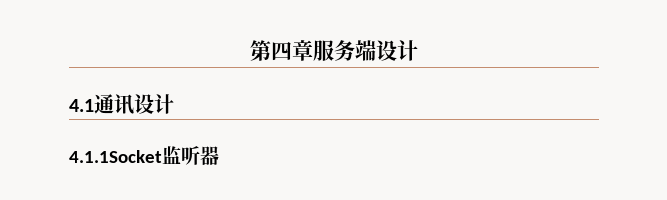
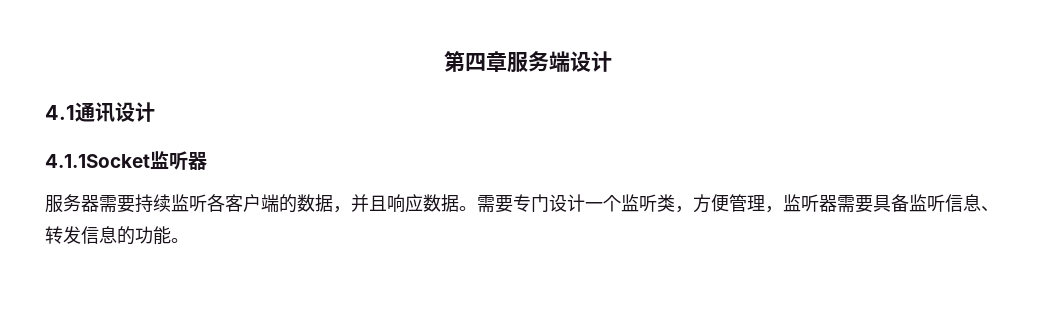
+ 服务器需要持续监听各客户端的数据，并且响应数据。需要专门设计一个监听类，方便管理，监听器需要具备监听信息、转发信息的功能。

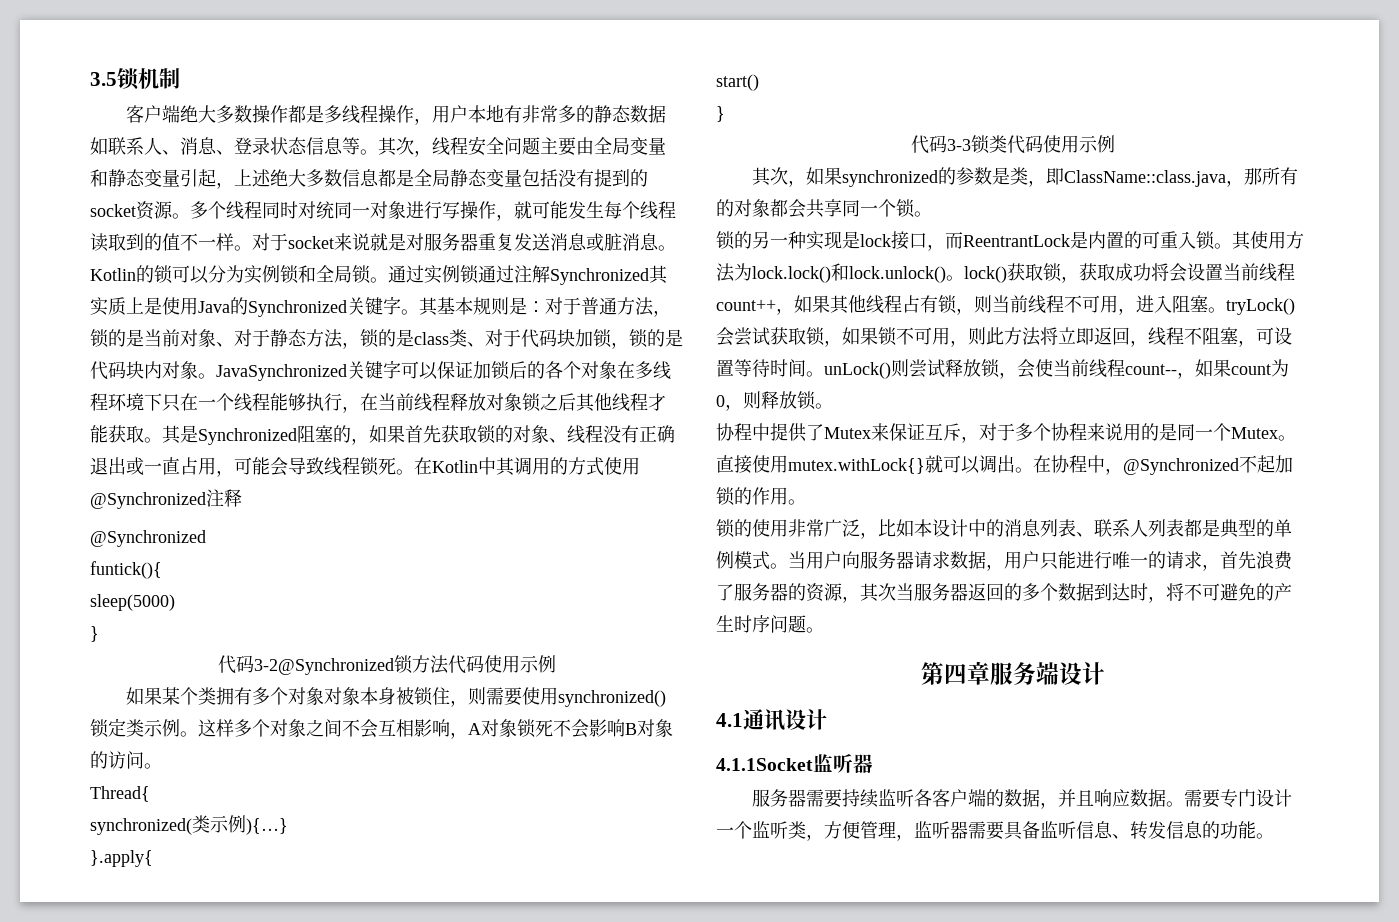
+ 3.5锁机制
+ 客户端绝大多数操作都是多线程操作，用户本地有非常多的静态数据如联系人、消息、登录状态信息等。其次，线程安全问题主要由全局变量和静态变量引起，上述绝大多数信息都是全局静态变量包括没有提到的socket资源。多个线程同时对统同一对象进行写操作，就可能发生每个线程读取到的值不一样。对于socket来说就是对服务器重复发送消息或脏消息。Kotlin的锁可以分为实例锁和全局锁。通过实例锁通过注解Synchronized其实质上是使用Java的Synchronized关键字。其基本规则是：对于普通方法，锁的是当前对象、对于静态方法，锁的是class类、对于代码块加锁，锁的是代码块内对象。JavaSynchronized关键字可以保证加锁后的各个对象在多线程环境下只在一个线程能够执行，在当前线程释放对象锁之后其他线程才能获取。其是Synchronized阻塞的，如果首先获取锁的对象、线程没有正确退出或一直占用，可能会导致线程锁死。在Kotlin中其调用的方式使用@Synchronized注释
+ @Synchronized
+ funtick(){
+ sleep(5000)
+ }
+ 代码3-2@Synchronized锁方法代码使用示例
+ 如果某个类拥有多个对象对象本身被锁住，则需要使用synchronized()锁定类示例。这样多个对象之间不会互相影响，A对象锁死不会影响B对象的访问。
+ Thread{
+ synchronized(类示例){…}
+ }.apply{
+ start()
+ }
+ 代码3-3锁类代码使用示例
+ 其次，如果synchronized的参数是类，即ClassName::class.java，那所有的对象都会共享同一个锁。
+ 锁的另一种实现是lock接口，而ReentrantLock是内置的可重入锁。其使用方法为lock.lock()和lock.unlock()。lock()获取锁，获取成功将会设置当前线程count++，如果其他线程占有锁，则当前线程不可用，进入阻塞。tryLock()会尝试获取锁，如果锁不可用，则此方法将立即返回，线程不阻塞，可设置等待时间。unLock()则尝试释放锁，会使当前线程count--，如果count为0，则释放锁。
+ 协程中提供了Mutex来保证互斥，对于多个协程来说用的是同一个Mutex。直接使用mutex.withLock{}就可以调出。在协程中，@Synchronized不起加锁的作用。
+ 锁的使用非常广泛，比如本设计中的消息列表、联系人列表都是典型的单例模式。当用户向服务器请求数据，用户只能进行唯一的请求，首先浪费了服务器的资源，其次当服务器返回的多个数据到达时，将不可避免的产生时序问题。

